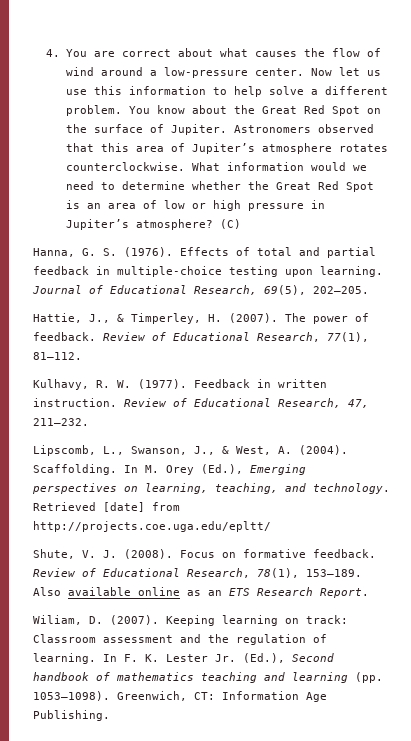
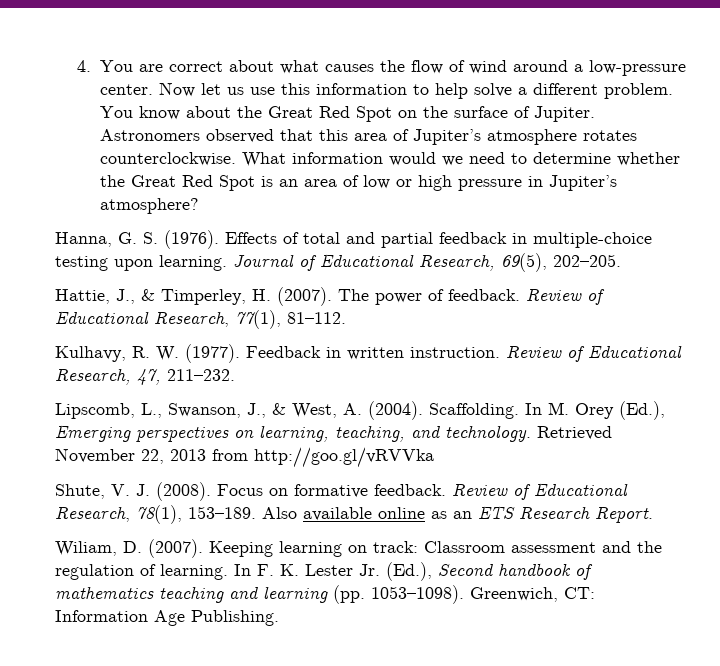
- (C)
- Retrieved [date] from http://projects.coe.uga.edu/epltt/
+ Retrieved November 22, 2013 from http://goo.gl/vRVVka

